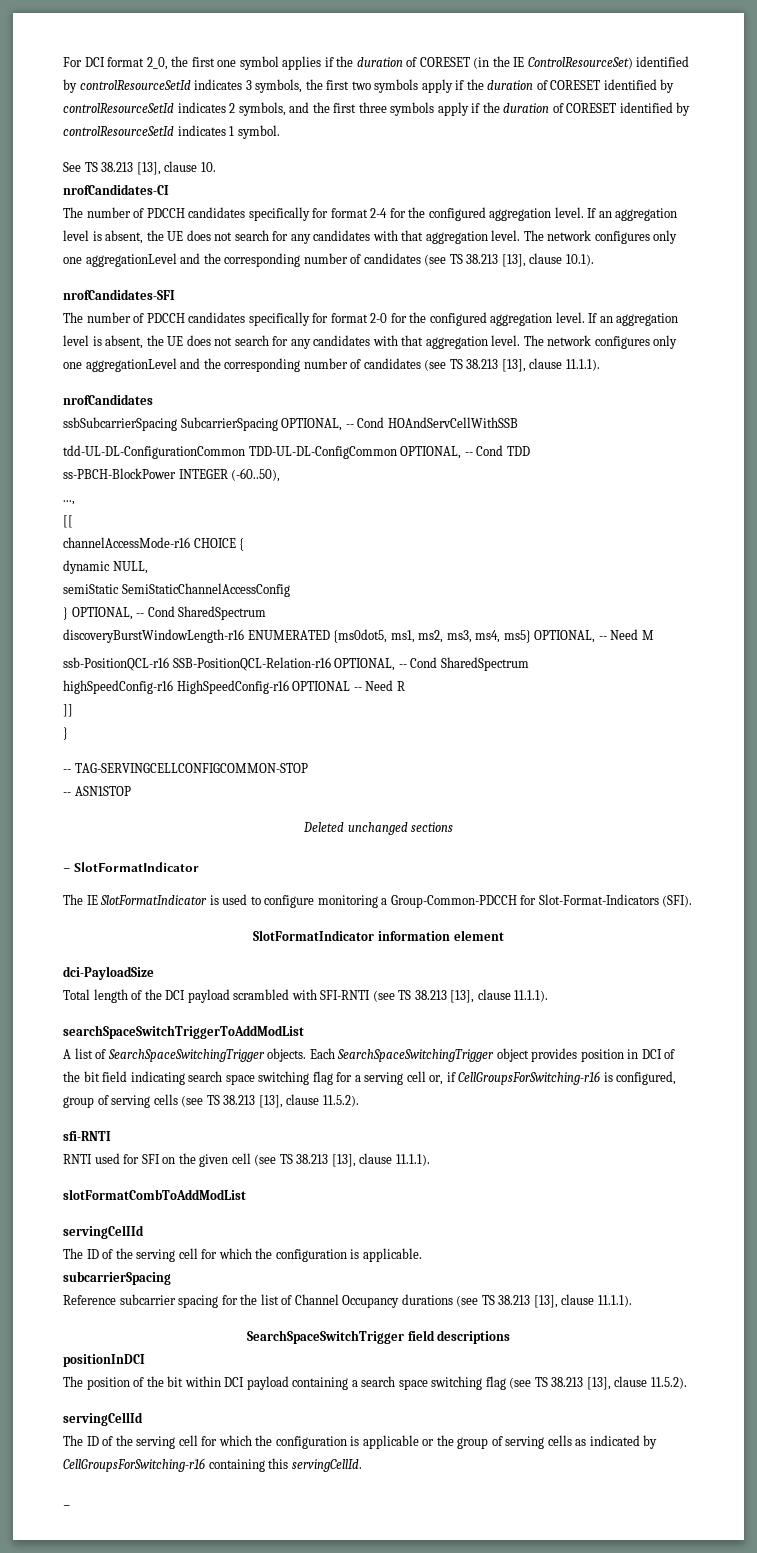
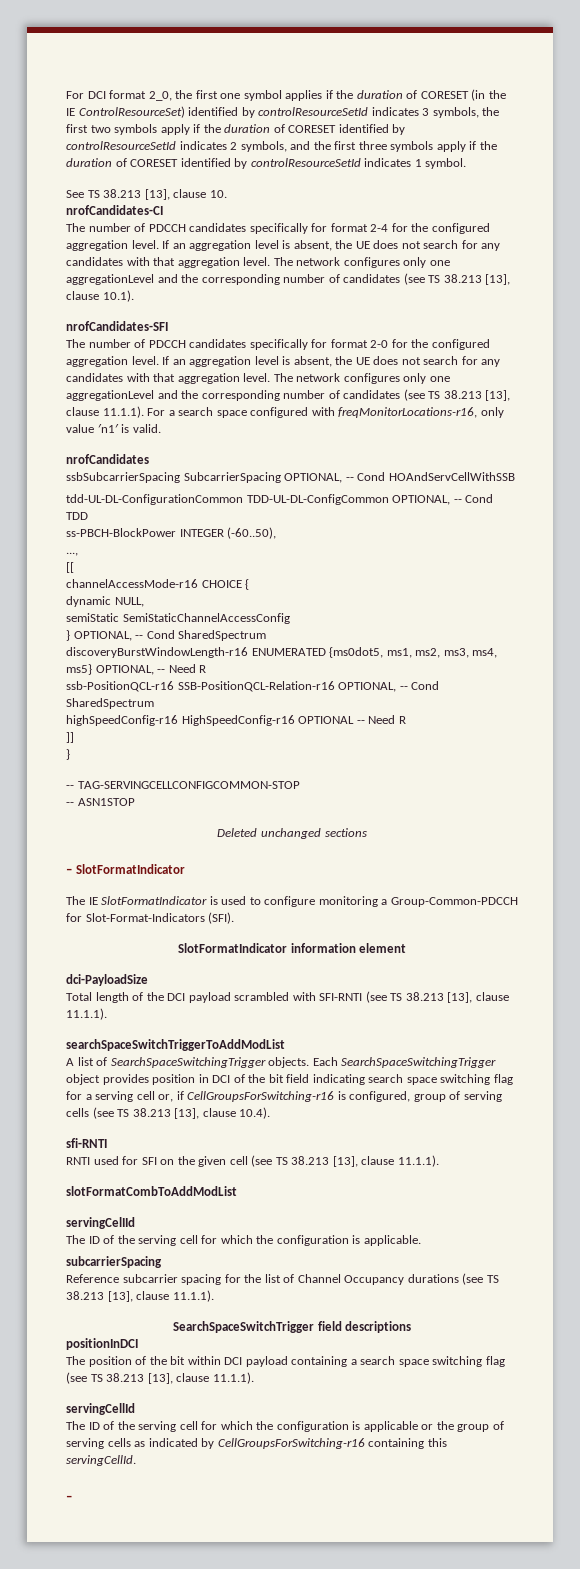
- The network configures only one aggregationLevel and the corresponding number of candidates (see TS 38.213 [13], clause 11.1.1).
+ The network configures only one aggregationLevel and the corresponding number of candidates (see TS 38.213 [13], clause 11.1.1). For a search space configured with freqMonitorLocations-r16, only value ′n1′ is valid.
- discoveryBurstWindowLength-r16 ENUMERATED {ms0dot5, ms1, ms2, ms3, ms4, ms5} OPTIONAL, -- Need M
+ discoveryBurstWindowLength-r16 ENUMERATED {ms0dot5, ms1, ms2, ms3, ms4, ms5} OPTIONAL, -- Need R
- Each SearchSpaceSwitchingTrigger object provides position in DCI of the bit field indicating search space switching flag for a serving cell or, if CellGroupsForSwitching-r16 is configured, group of serving cells (see TS 38.213 [13], clause 11.5.2).
+ Each SearchSpaceSwitchingTrigger object provides position in DCI of the bit field indicating search space switching flag for a serving cell or, if CellGroupsForSwitching-r16 is configured, group of serving cells (see TS 38.213 [13], clause 10.4).
- The position of the bit within DCI payload containing a search space switching flag (see TS 38.213 [13], clause 11.5.2).
+ The position of the bit within DCI payload containing a search space switching flag (see TS 38.213 [13], clause 11.1.1).

